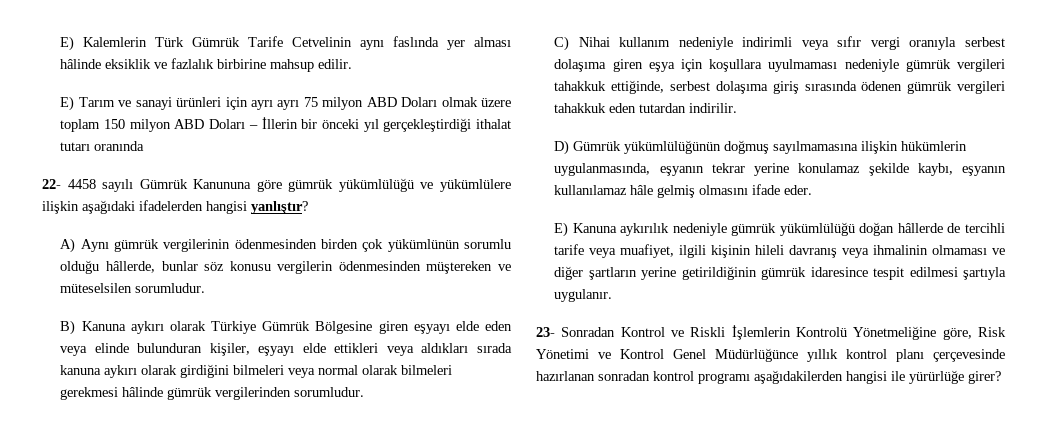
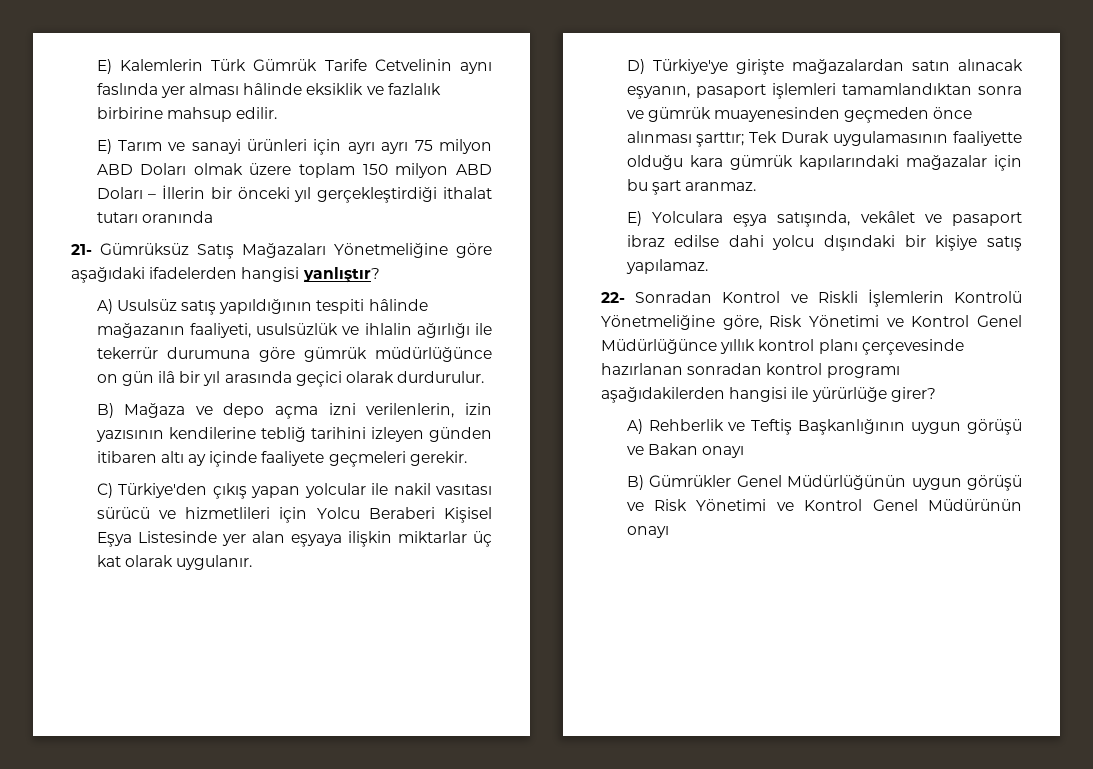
- 22- 4458 sayılı Gümrük Kanununa göre gümrük yükümlülüğü ve yükümlülere ilişkin aşağıdaki ifadelerden hangisi yanlıştır?
+ 21- Gümrüksüz Satış Mağazaları Yönetmeliğine göre aşağıdaki ifadelerden hangisi yanlıştır?
- A) Aynı gümrük vergilerinin ödenmesinden birden çok yükümlünün sorumlu olduğu hâllerde, bunlar söz konusu vergilerin ödenmesinden müştereken ve müteselsilen sorumludur.
- B) Kanuna aykırı olarak Türkiye Gümrük Bölgesine giren eşyayı elde eden veya elinde bulunduran kişiler, eşyayı elde ettikleri veya aldıkları sırada kanuna aykırı olarak girdiğini bilmeleri veya normal olarak bilmeleri gerekmesi hâlinde gümrük vergilerinden sorumludur.
- C) Nihai kullanım nedeniyle indirimli veya sıfır vergi oranıyla serbest dolaşıma giren eşya için koşullara uyulmaması nedeniyle gümrük vergileri tahakkuk ettiğinde, serbest dolaşıma giriş sırasında ödenen gümrük vergileri tahakkuk eden tutardan indirilir.
- D) Gümrük yükümlülüğünün doğmuş sayılmamasına ilişkin hükümlerin uygulanmasında, eşyanın tekrar yerine konulamaz şekilde kaybı, eşyanın kullanılamaz hâle gelmiş olmasını ifade eder.
- E) Kanuna aykırılık nedeniyle gümrük yükümlülüğü doğan hâllerde de tercihli tarife veya muafiyet, ilgili kişinin hileli davranış veya ihmalinin olmaması ve diğer şartların yerine getirildiğinin gümrük idaresince tespit edilmesi şartıyla uygulanır.
- 23- Sonradan Kontrol ve Riskli İşlemlerin Kontrolü Yönetmeliğine göre, Risk Yönetimi ve Kontrol Genel Müdürlüğünce yıllık kontrol planı çerçevesinde hazırlanan sonradan kontrol programı aşağıdakilerden hangisi ile yürürlüğe girer?
+ A) Usulsüz satış yapıldığının tespiti hâlinde mağazanın faaliyeti, usulsüzlük ve ihlalin ağırlığı ile tekerrür durumuna göre gümrük müdürlüğünce on gün ilâ bir yıl arasında geçici olarak durdurulur.
+ B) Mağaza ve depo açma izni verilenlerin, izin yazısının kendilerine tebliğ tarihini izleyen günden itibaren altı ay içinde faaliyete geçmeleri gerekir.
+ C) Türkiye'den çıkış yapan yolcular ile nakil vasıtası sürücü ve hizmetlileri için Yolcu Beraberi Kişisel Eşya Listesinde yer alan eşyaya ilişkin miktarlar üç kat olarak uygulanır.
+ D) Türkiye'ye girişte mağazalardan satın alınacak eşyanın, pasaport işlemleri tamamlandıktan sonra ve gümrük muayenesinden geçmeden önce alınması şarttır; Tek Durak uygulamasının faaliyette olduğu kara gümrük kapılarındaki mağazalar için bu şart aranmaz.
+ E) Yolculara eşya satışında, vekâlet ve pasaport ibraz edilse dahi yolcu dışındaki bir kişiye satış yapılamaz.
+ 22- Sonradan Kontrol ve Riskli İşlemlerin Kontrolü Yönetmeliğine göre, Risk Yönetimi ve Kontrol Genel Müdürlüğünce yıllık kontrol planı çerçevesinde hazırlanan sonradan kontrol programı aşağıdakilerden hangisi ile yürürlüğe girer?
+ A) Rehberlik ve Teftiş Başkanlığının uygun görüşü ve Bakan onayı
+ B) Gümrükler Genel Müdürlüğünün uygun görüşü ve Risk Yönetimi ve Kontrol Genel Müdürünün onayı

